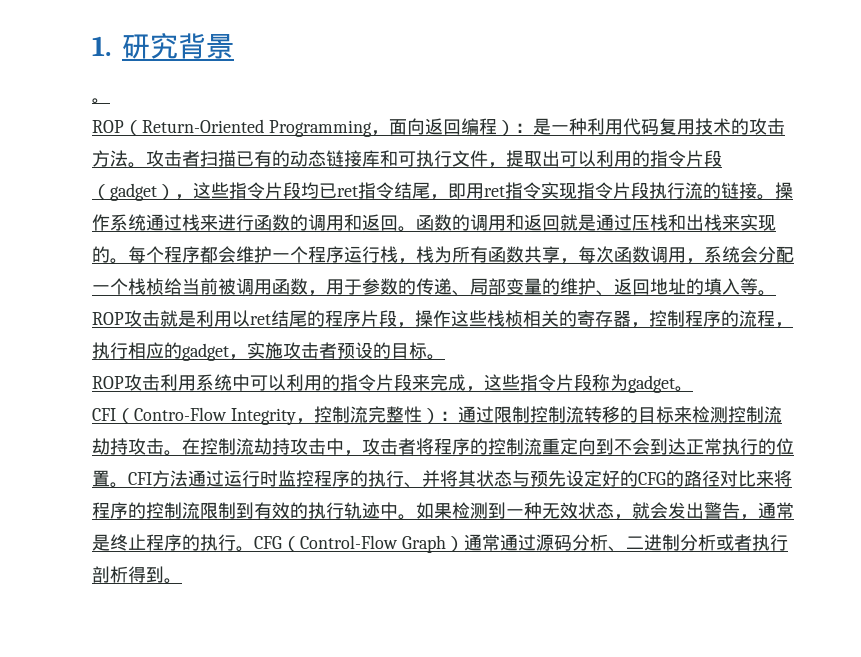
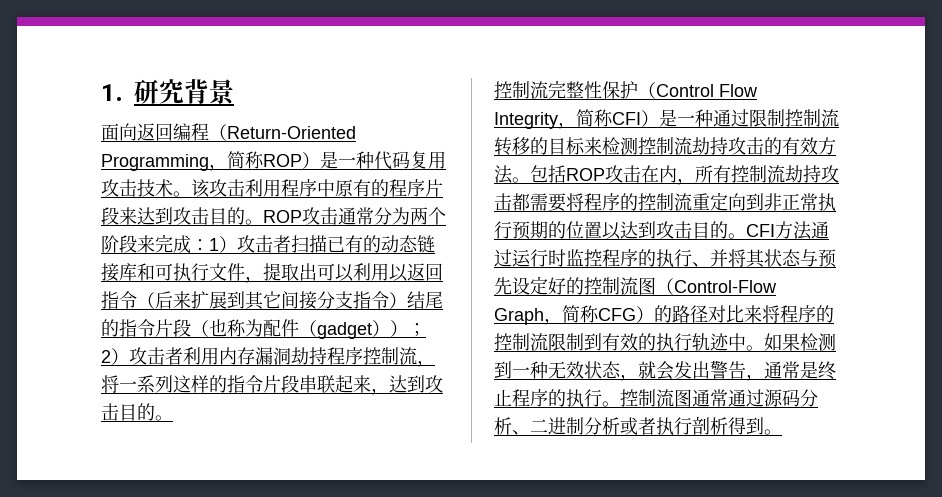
  1.研究背景
- 。
- ROP（Return-Oriented Programming，面向返回编程）：是一种利用代码复用技术的攻击方法。攻击者扫描已有的动态链接库和可执行文件，提取出可以利用的指令片段（gadget），这些指令片段均已ret指令结尾，即用ret指令实现指令片段执行流的链接。操作系统通过栈来进行函数的调用和返回。函数的调用和返回就是通过压栈和出栈来实现的。每个程序都会维护一个程序运行栈，栈为所有函数共享，每次函数调用，系统会分配一个栈桢给当前被调用函数，用于参数的传递、局部变量的维护、返回地址的填入等。ROP攻击就是利用以ret结尾的程序片段，操作这些栈桢相关的寄存器，控制程序的流程，执行相应的gadget，实施攻击者预设的目标。
- ROP攻击利用系统中可以利用的指令片段来完成，这些指令片段称为gadget。
- CFI（Contro-Flow Integrity，控制流完整性）：通过限制控制流转移的目标来检测控制流劫持攻击。在控制流劫持攻击中，攻击者将程序的控制流重定向到不会到达正常执行的位置。
+ 面向返回编程（Return-Oriented Programming，简称ROP）是一种代码复用攻击技术。该攻击利用程序中原有的程序片段来达到攻击目的。ROP攻击通常分为两个阶段来完成：1）攻击者扫描已有的动态链接库和可执行文件，提取出可以利用以返回指令（后来扩展到其它间接分支指令）结尾的指令片段（也称为配件（gadget））；2）攻击者利用内存漏洞劫持程序控制流，将一系列这样的指令片段串联起来，达到攻击目的。
+ 控制流完整性保护（Control Flow Integrity，简称CFI）是一种通过限制控制流转移的目标来检测控制流劫持攻击的有效方法。包括ROP攻击在内，所有控制流劫持攻击都需要将程序的控制流重定向到非正常执行预期的位置以达到攻击目的。
- CFI方法通过运行时监控程序的执行、并将其状态与预先设定好的CFG的路径对比来将程序的控制流限制到有效的执行轨迹中。
+ CFI方法通过运行时监控程序的执行、并将其状态与预先设定好的控制流图（Control-Flow Graph，简称CFG）的路径对比来将程序的控制流限制到有效的执行轨迹中。
- CFG（Control-Flow Graph）通常通过源码分析、二进制分析或者执行剖析得到。
+ 控制流图通常通过源码分析、二进制分析或者执行剖析得到。

